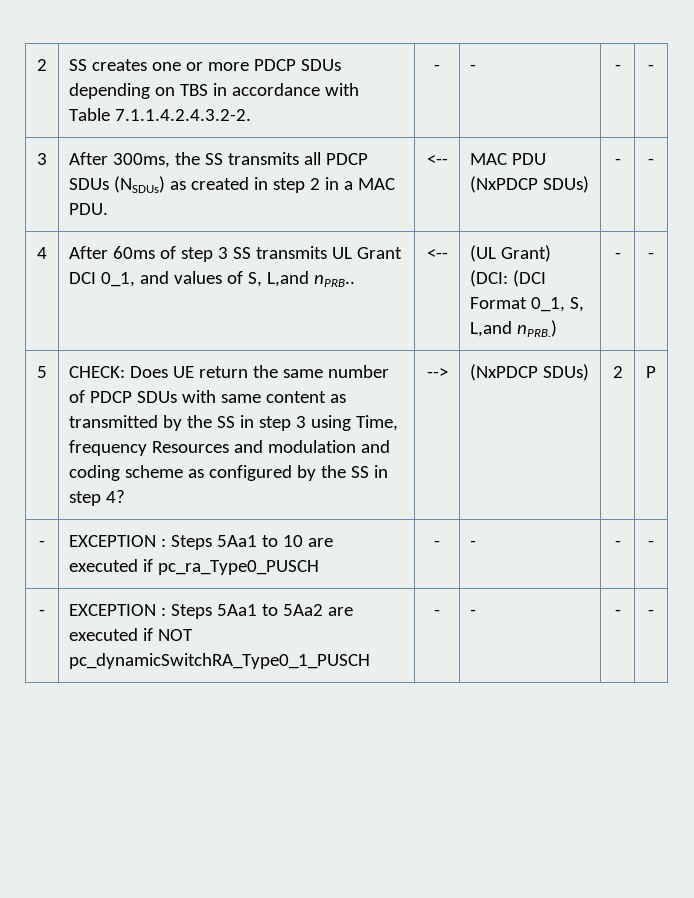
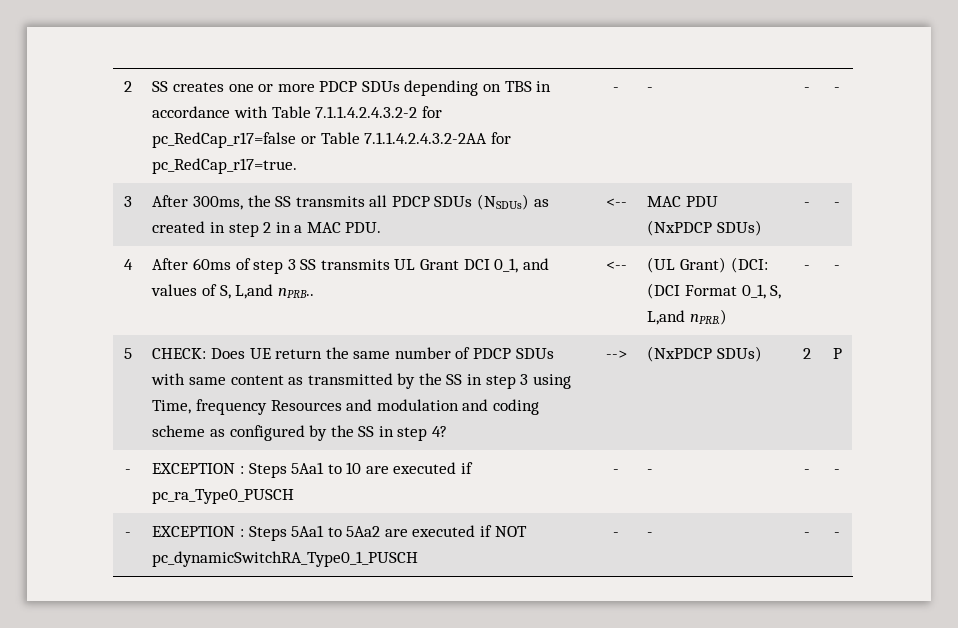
- 2 | SS creates one or more PDCP SDUs depending on TBS in accordance with Table 7.1.1.4.2.4.3.2-2. | - | - | - | -
+ 2 | SS creates one or more PDCP SDUs depending on TBS in accordance with Table 7.1.1.4.2.4.3.2-2 for pc_RedCap_r17=false or Table 7.1.1.4.2.4.3.2-2AA for pc_RedCap_r17=true. | - | - | - | -

